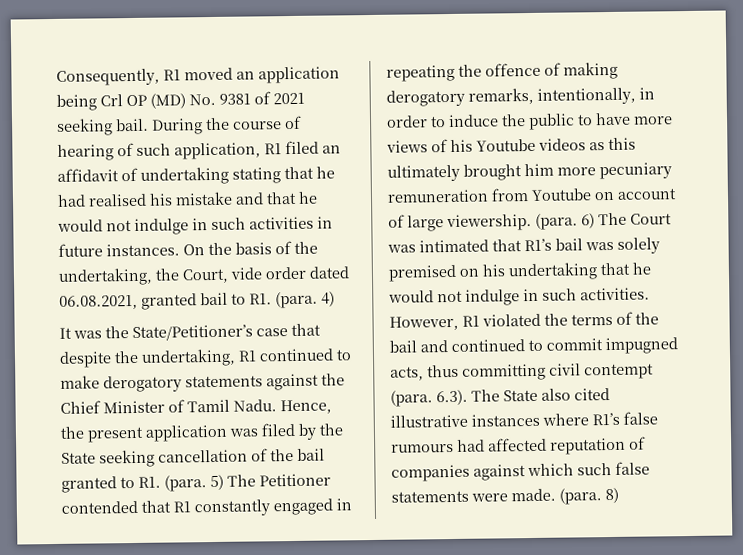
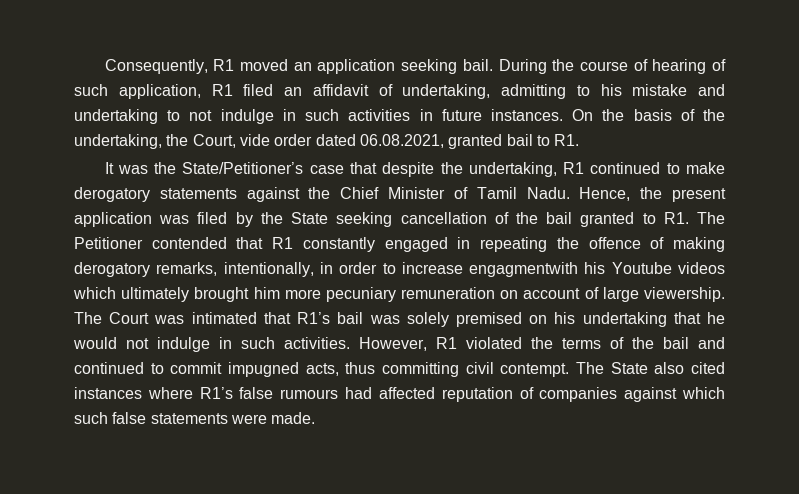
- Consequently, R1 moved an application being Crl OP (MD) No. 9381 of 2021 seeking bail.
+ Consequently, R1 moved an application seeking bail.
- During the course of hearing of such application, R1 filed an affidavit of undertaking stating that he had realised his mistake and that he would not indulge in such activities in future instances.
+ During the course of hearing of such application, R1 filed an affidavit of undertaking, admitting to his mistake and undertaking to not indulge in such activities in future instances.
- On the basis of the undertaking, the Court, vide order dated 06.08.2021, granted bail to R1. (para. 4)
+ On the basis of the undertaking, the Court, vide order dated 06.08.2021, granted bail to R1.
- Hence, the present application was filed by the State seeking cancellation of the bail granted to R1. (para. 5) The Petitioner contended that R1 constantly engaged in repeating the offence of making derogatory remarks, intentionally, in order to induce the public to have more views of his Youtube videos as this ultimately brought him more pecuniary remuneration from Youtube on account of large viewership.
+ Hence, the present application was filed by the State seeking cancellation of the bail granted to R1. The Petitioner contended that R1 constantly engaged in repeating the offence of making derogatory remarks, intentionally, in order to increase engagmentwith his Youtube videos which ultimately brought him more pecuniary remuneration on account of large viewership.
- (para. 6) The Court was intimated that R1’s bail was solely premised on his undertaking that he would not indulge in such activities.
+ The Court was intimated that R1’s bail was solely premised on his undertaking that he would not indulge in such activities.
- However, R1 violated the terms of the bail and continued to commit impugned acts, thus committing civil contempt (para. 6.3). The State also cited illustrative instances where R1’s false rumours had affected reputation of companies against which such false statements were made. (para. 8)
+ However, R1 violated the terms of the bail and continued to commit impugned acts, thus committing civil contempt. The State also cited instances where R1’s false rumours had affected reputation of companies against which such false statements were made.

